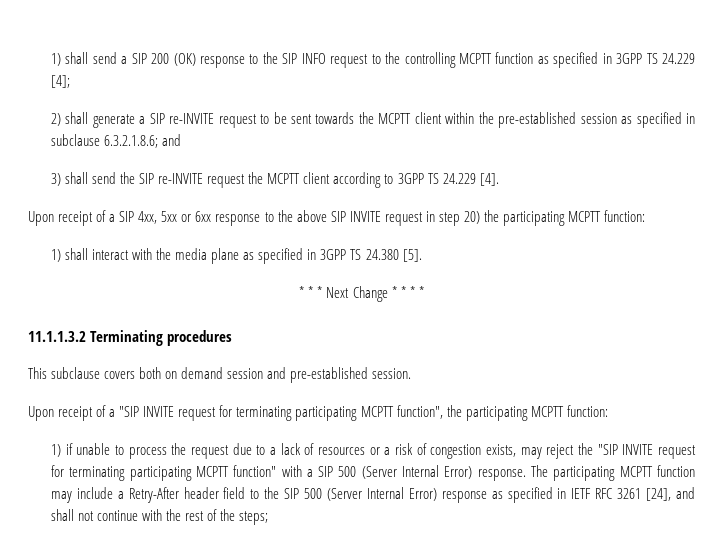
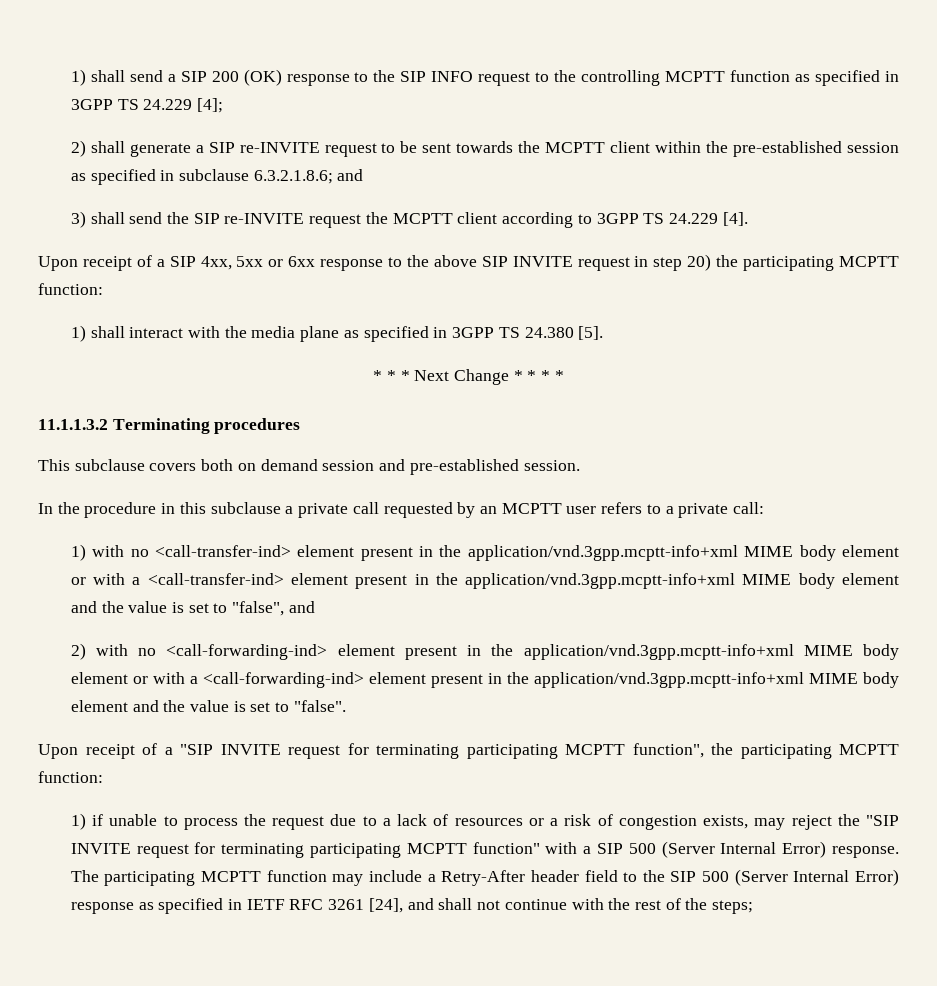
+ In the procedure in this subclause a private call requested by an MCPTT user refers to a private call:
+ 1) with no <call-transfer-ind> element present in the application/vnd.3gpp.mcptt-info+xml MIME body element or with a <call-transfer-ind> element present in the application/vnd.3gpp.mcptt-info+xml MIME body element and the value is set to "false", and
+ 2) with no <call-forwarding-ind> element present in the application/vnd.3gpp.mcptt-info+xml MIME body element or with a <call-forwarding-ind> element present in the application/vnd.3gpp.mcptt-info+xml MIME body element and the value is set to "false".

